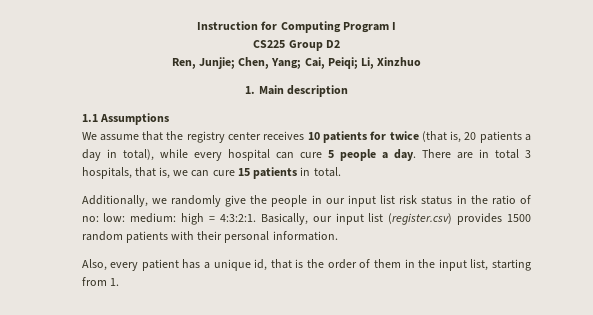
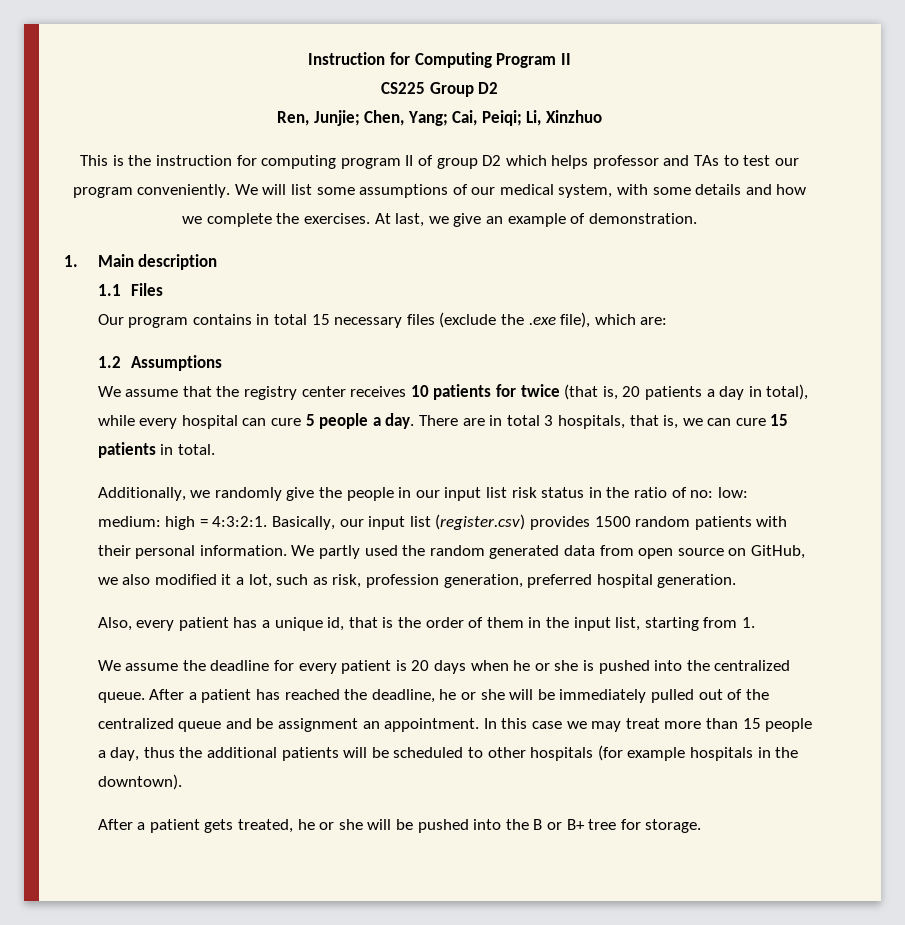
- Instruction for Computing Program I
+ Instruction for Computing Program II
+ This is the instruction for computing program II of group D2 which helps professor and TAs to test our program conveniently. We will list some assumptions of our medical system, with some details and how we complete the exercises. At last, we give an example of demonstration.
  1. Main description
- 1.1 Assumptions
+ 1.1 Files
+ Our program contains in total 15 necessary files (exclude the .exe file), which are:
+ 1.2 Assumptions
+ We partly used the random generated data from open source on GitHub, we also modified it a lot, such as risk, profession generation, preferred hospital generation.
+ We assume the deadline for every patient is 20 days when he or she is pushed into the centralized queue. After a patient has reached the deadline, he or she will be immediately pulled out of the centralized queue and be assignment an appointment. In this case we may treat more than 15 people a day, thus the additional patients will be scheduled to other hospitals (for example hospitals in the downtown).
+ After a patient gets treated, he or she will be pushed into the B or B+ tree for storage.

